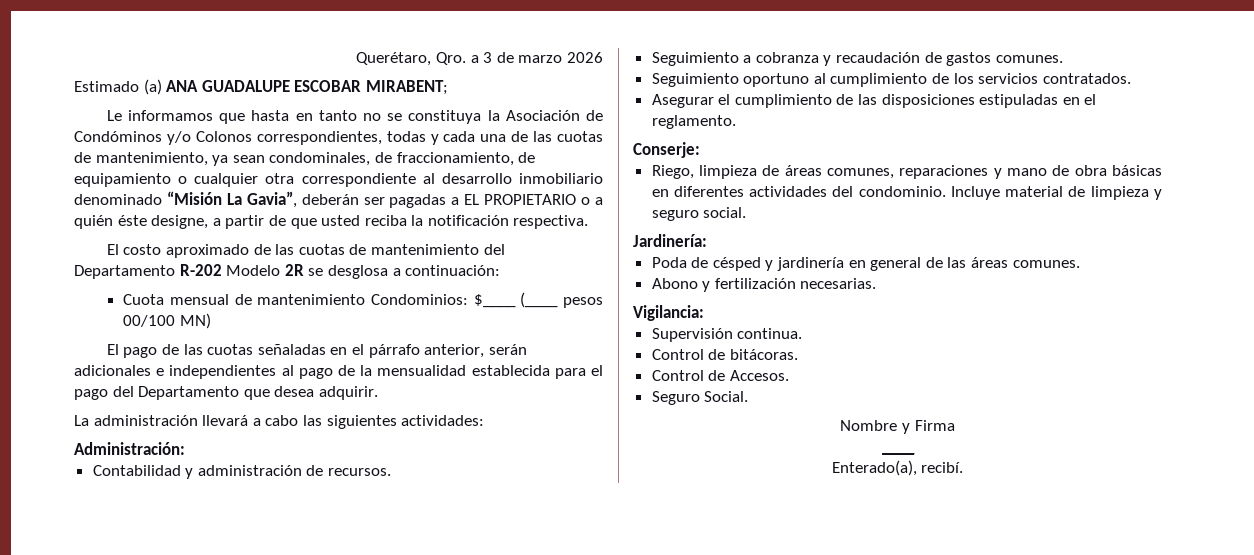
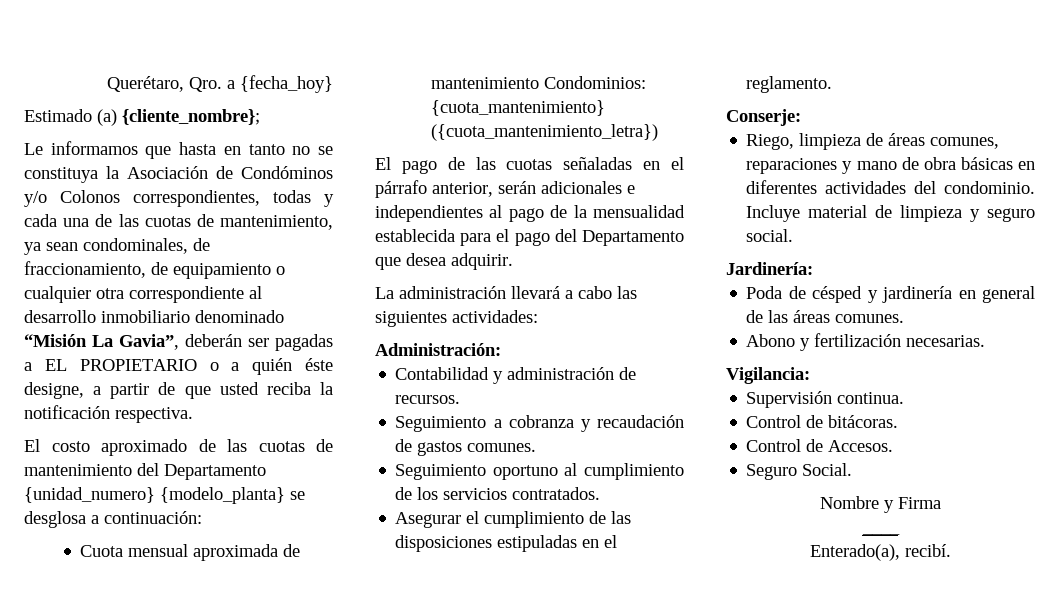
- Querétaro, Qro. a 3 de marzo 2026
- Estimado (a) ANA GUADALUPE ESCOBAR MIRABENT;
+ Querétaro, Qro. a {fecha_hoy}
+ Estimado (a) {cliente_nombre};
- El costo aproximado de las cuotas de mantenimiento del Departamento R-202 Modelo 2R se desglosa a continuación:
+ El costo aproximado de las cuotas de mantenimiento del Departamento {unidad_numero} {modelo_planta} se desglosa a continuación:
- Cuota mensual de mantenimiento Condominios: $____ (____ pesos 00/100 MN)
+ Cuota mensual aproximada de mantenimiento Condominios: {cuota_mantenimiento} ({cuota_mantenimiento_letra})

